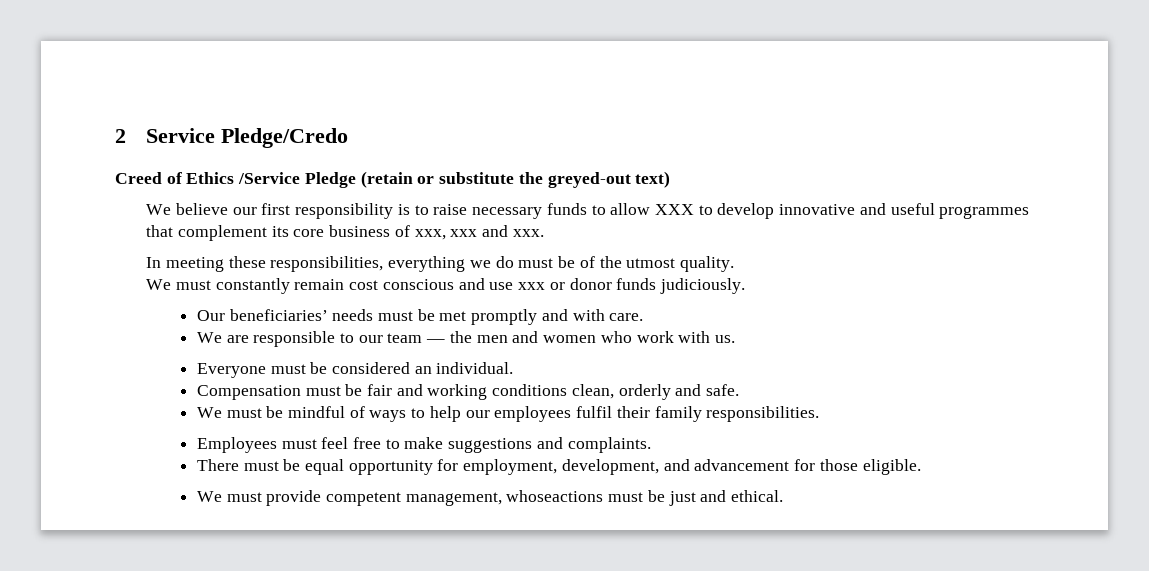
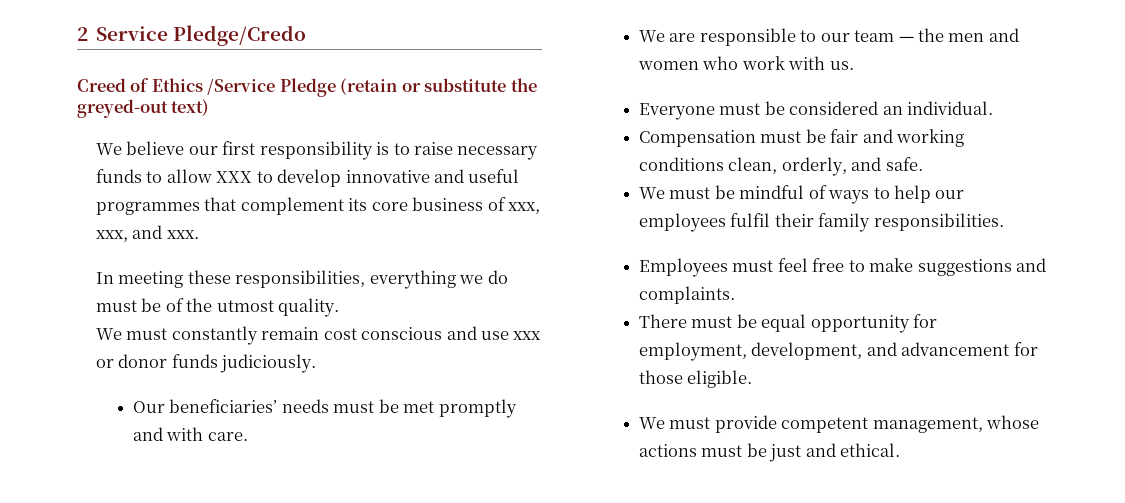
- We believe our first responsibility is to raise necessary funds to allow XXX to develop innovative and useful programmes that complement its core business of xxx, xxx and xxx.
+ We believe our first responsibility is to raise necessary funds to allow XXX to develop innovative and useful programmes that complement its core business of xxx, xxx, and xxx.
- Compensation must be fair and working conditions clean, orderly and safe.
+ Compensation must be fair and working conditions clean, orderly, and safe.
- We must provide competent management, whoseactions must be just and ethical.
+ We must provide competent management, whose actions must be just and ethical.

